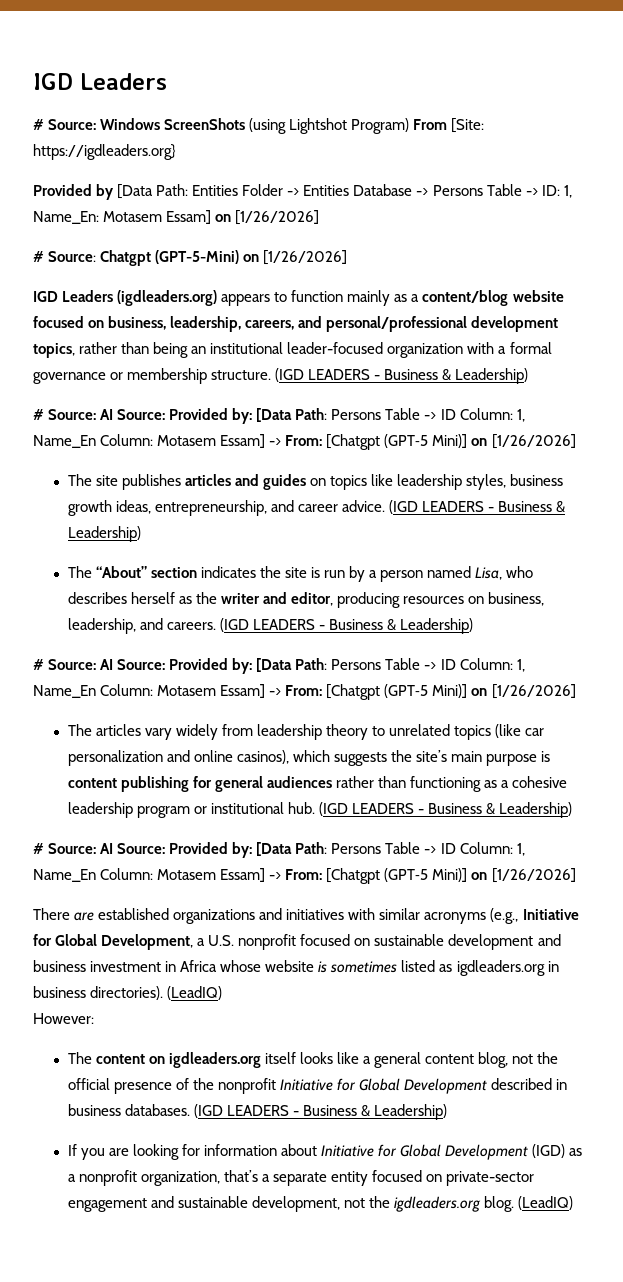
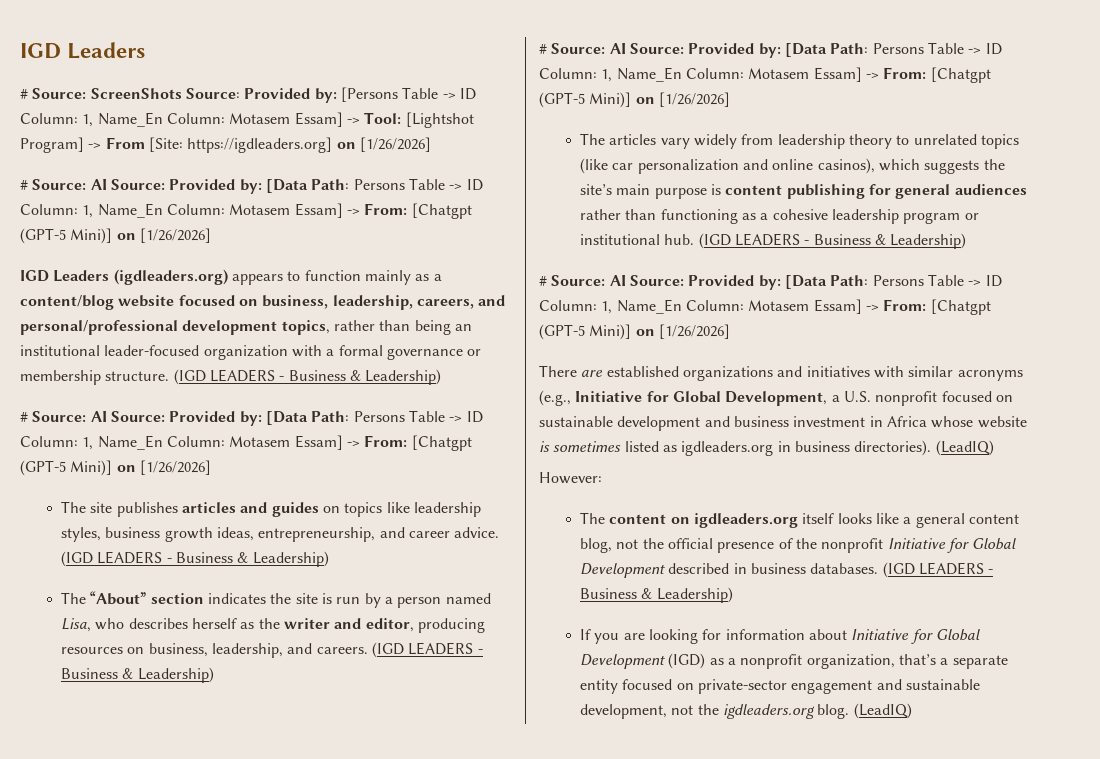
- # Source: Windows ScreenShots (using Lightshot Program) From [Site: https://igdleaders.org}
- Provided by [Data Path: Entities Folder -> Entities Database -> Persons Table -> ID: 1, Name_En: Motasem Essam] on [1/26/2026]
- # Source: Chatgpt (GPT-5-Mini) on [1/26/2026]
+ # Source: ScreenShots Source: Provided by: [Persons Table -> ID Column: 1, Name_En Column: Motasem Essam] -> Tool: [Lightshot Program] -> From [Site: https://igdleaders.org] on [1/26/2026]
+ # Source: AI Source: Provided by: [Data Path: Persons Table -> ID Column: 1, Name_En Column: Motasem Essam] -> From: [Chatgpt (GPT‑5 Mini)] on [1/26/2026]

